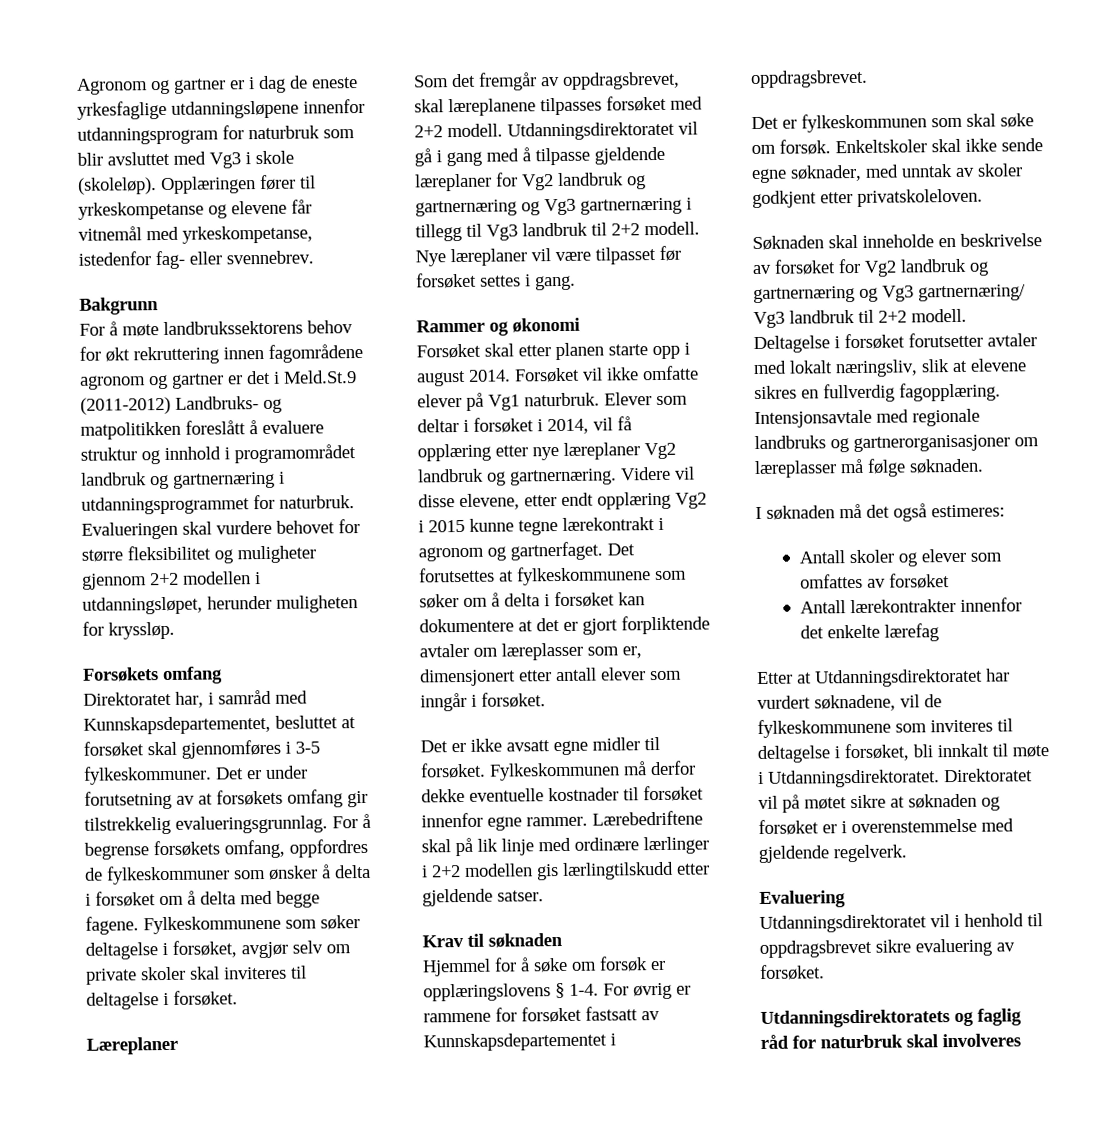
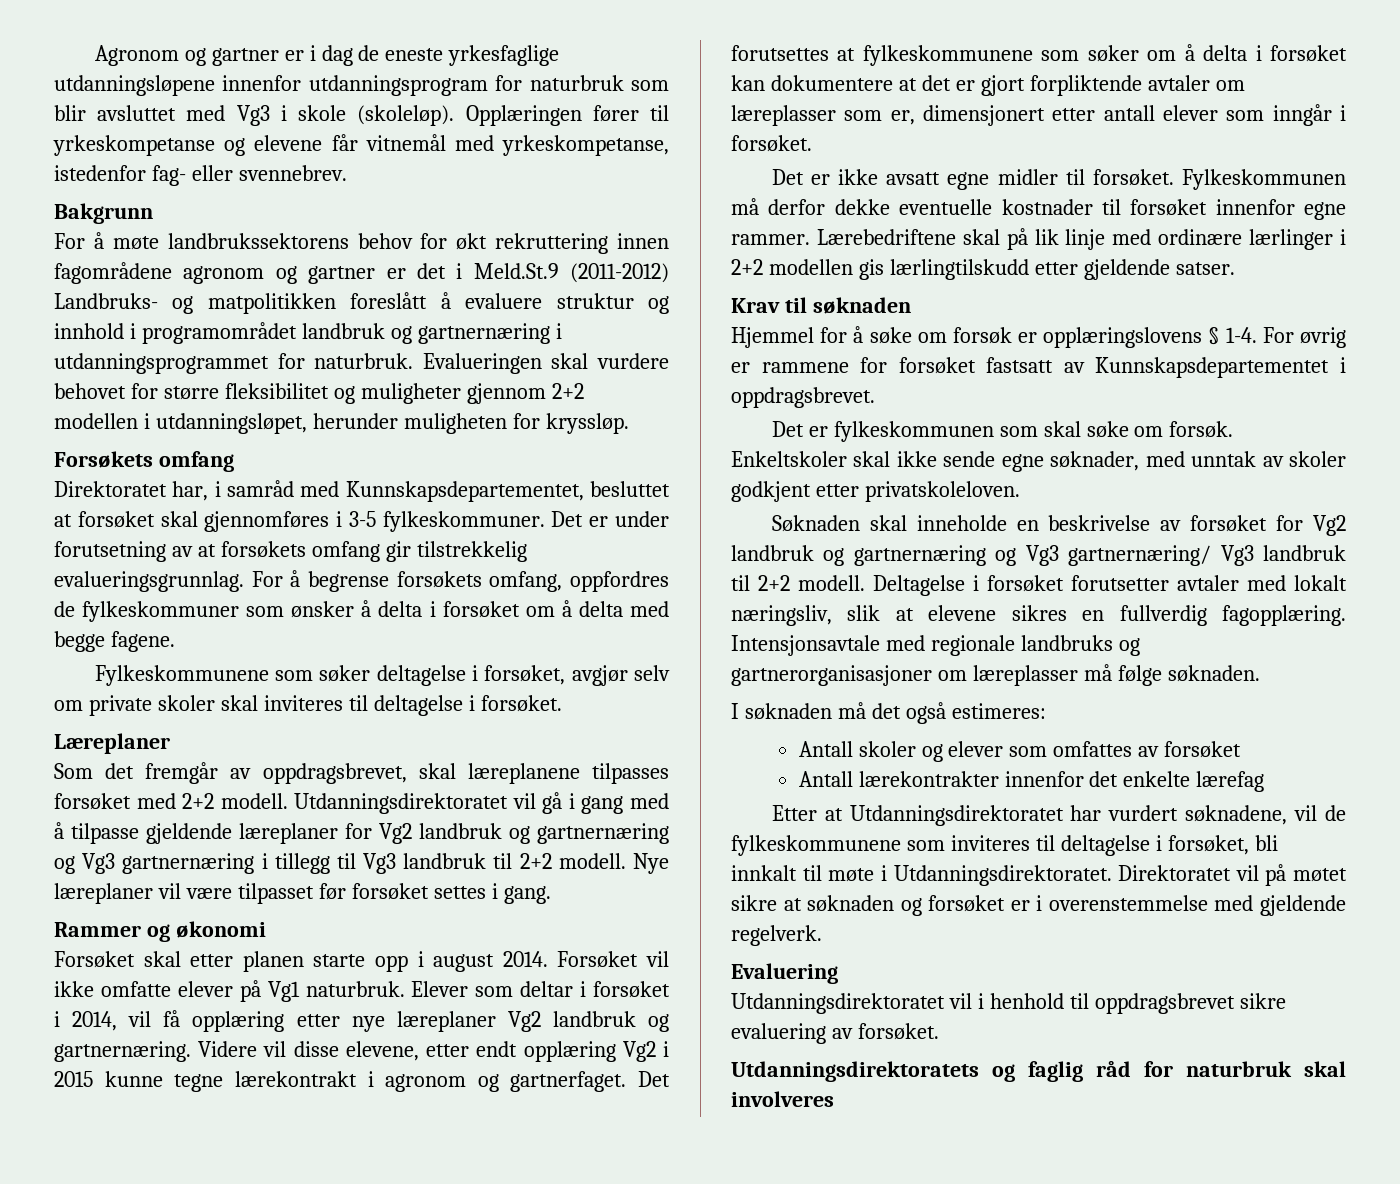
- For å begrense forsøkets omfang, oppfordres de fylkeskommuner som ønsker å delta i forsøket om å delta med begge fagene. Fylkeskommunene som søker deltagelse i forsøket, avgjør selv om private skoler skal inviteres til deltagelse i forsøket.
+ For å begrense forsøkets omfang, oppfordres de fylkeskommuner som ønsker å delta i forsøket om å delta med begge fagene.
+ Fylkeskommunene som søker deltagelse i forsøket, avgjør selv om private skoler skal inviteres til deltagelse i forsøket.

